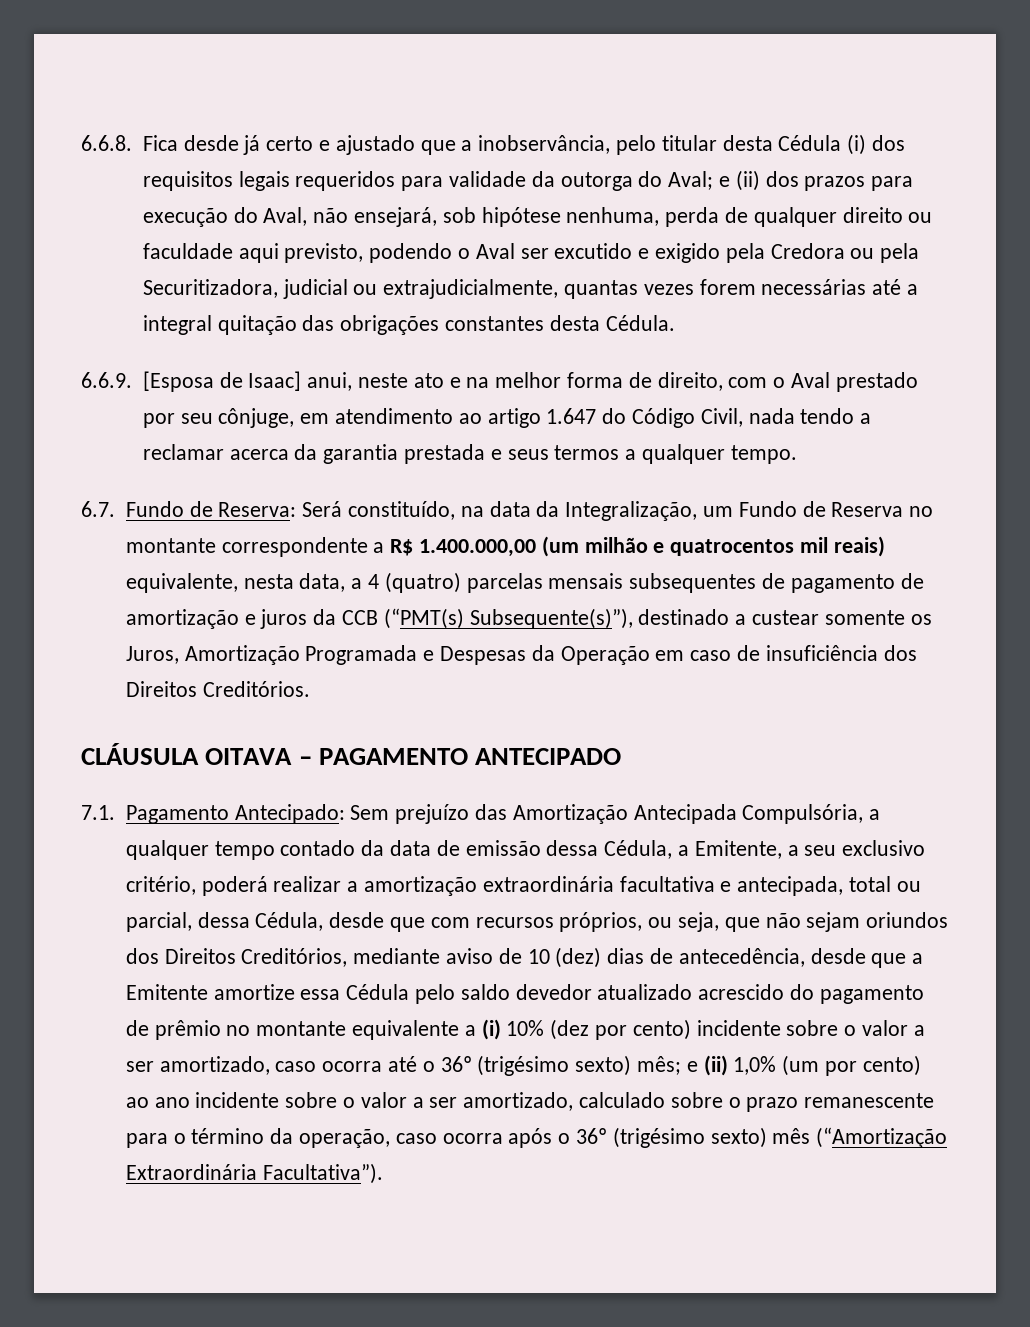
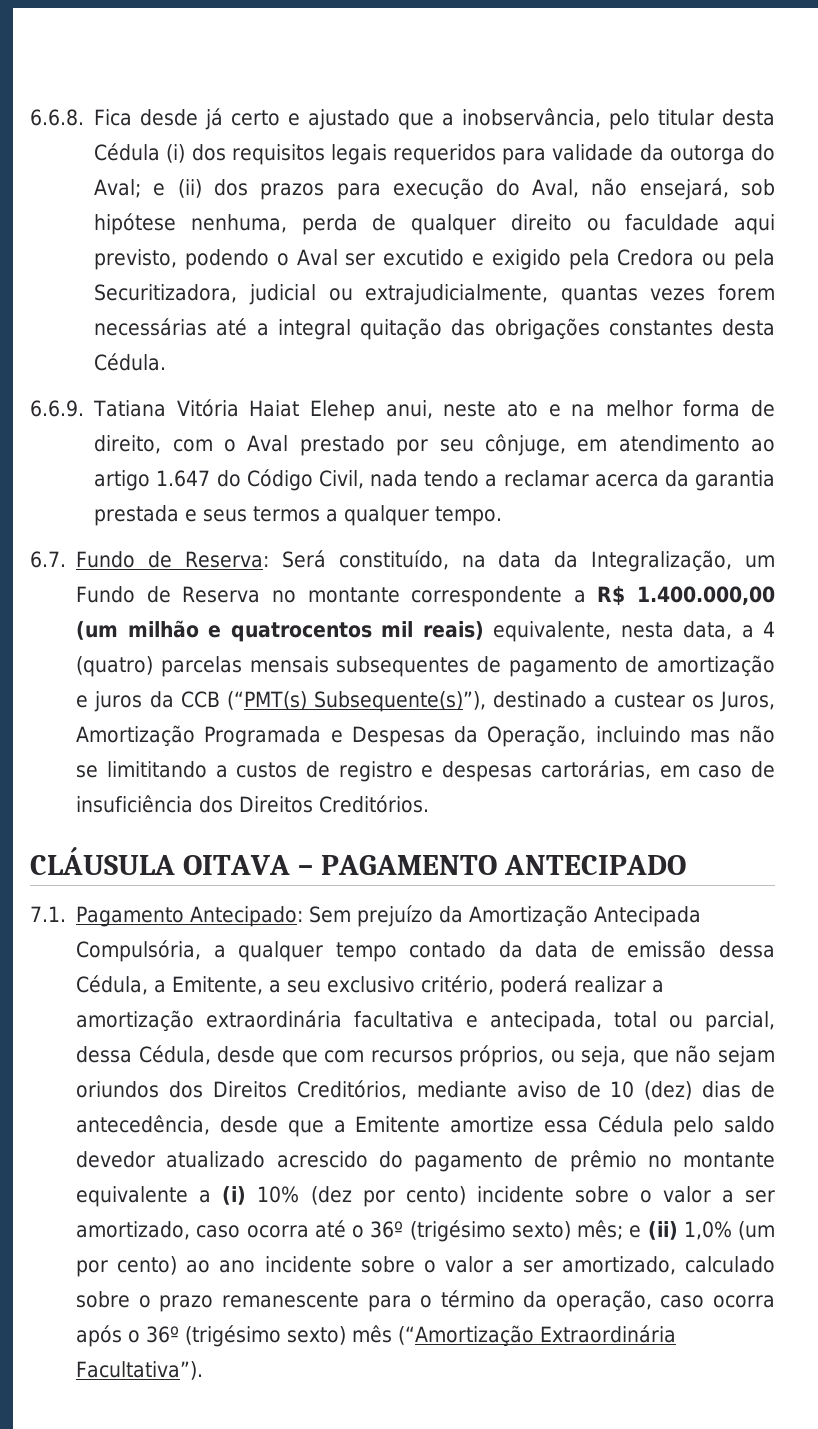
- 6.6.9. [Esposa de Isaac] anui, neste ato e na melhor forma de direito, com o Aval prestado por seu cônjuge, em atendimento ao artigo 1.647 do Código Civil, nada tendo a reclamar acerca da garantia prestada e seus termos a qualquer tempo.
+ 6.6.9. Tatiana Vitória Haiat Elehep anui, neste ato e na melhor forma de direito, com o Aval prestado por seu cônjuge, em atendimento ao artigo 1.647 do Código Civil, nada tendo a reclamar acerca da garantia prestada e seus termos a qualquer tempo.
- Será constituído, na data da Integralização, um Fundo de Reserva no montante correspondente a R$ 1.400.000,00 (um milhão e quatrocentos mil reais) equivalente, nesta data, a 4 (quatro) parcelas mensais subsequentes de pagamento de amortização e juros da CCB (“PMT(s) Subsequente(s)”), destinado a custear somente os Juros, Amortização Programada e Despesas da Operação em caso de insuficiência dos Direitos Creditórios.
+ Será constituído, na data da Integralização, um Fundo de Reserva no montante correspondente a R$ 1.400.000,00 (um milhão e quatrocentos mil reais) equivalente, nesta data, a 4 (quatro) parcelas mensais subsequentes de pagamento de amortização e juros da CCB (“PMT(s) Subsequente(s)”), destinado a custear os Juros, Amortização Programada e Despesas da Operação, incluindo mas não se limititando a custos de registro e despesas cartorárias, em caso de insuficiência dos Direitos Creditórios.
- Sem prejuízo das Amortização Antecipada Compulsória, a qualquer tempo contado da data de emissão dessa Cédula, a Emitente, a seu exclusivo critério, poderá realizar a amortização extraordinária facultativa e antecipada, total ou parcial, dessa Cédula, desde que com recursos próprios, ou seja, que não sejam oriundos dos Direitos Creditórios, mediante aviso de 10 (dez) dias de antecedência, desde que a Emitente amortize essa Cédula pelo saldo devedor atualizado acrescido do pagamento de prêmio no montante equivalente a (i) 10% (dez por cento) incidente sobre o valor a ser amortizado, caso ocorra até o 36º (trigésimo sexto) mês;
+ Sem prejuízo da Amortização Antecipada Compulsória, a qualquer tempo contado da data de emissão dessa Cédula, a Emitente, a seu exclusivo critério, poderá realizar a amortização extraordinária facultativa e antecipada, total ou parcial, dessa Cédula, desde que com recursos próprios, ou seja, que não sejam oriundos dos Direitos Creditórios, mediante aviso de 10 (dez) dias de antecedência, desde que a Emitente amortize essa Cédula pelo saldo devedor atualizado acrescido do pagamento de prêmio no montante equivalente a (i) 10% (dez por cento) incidente sobre o valor a ser amortizado, caso ocorra até o 36º (trigésimo sexto) mês;

